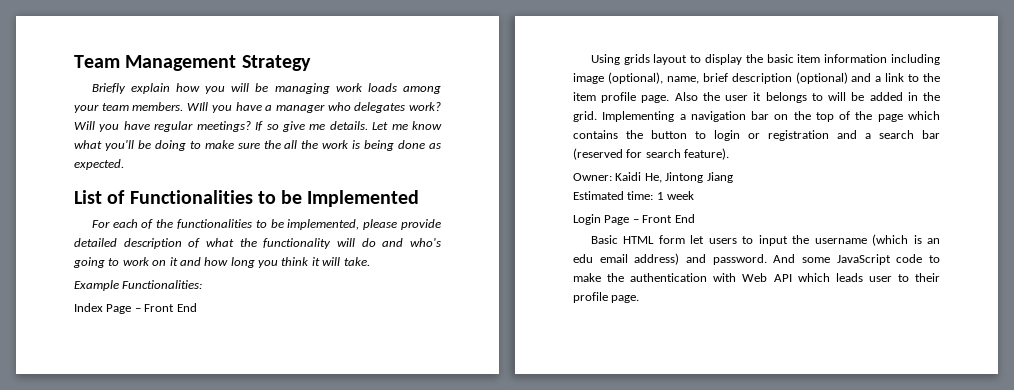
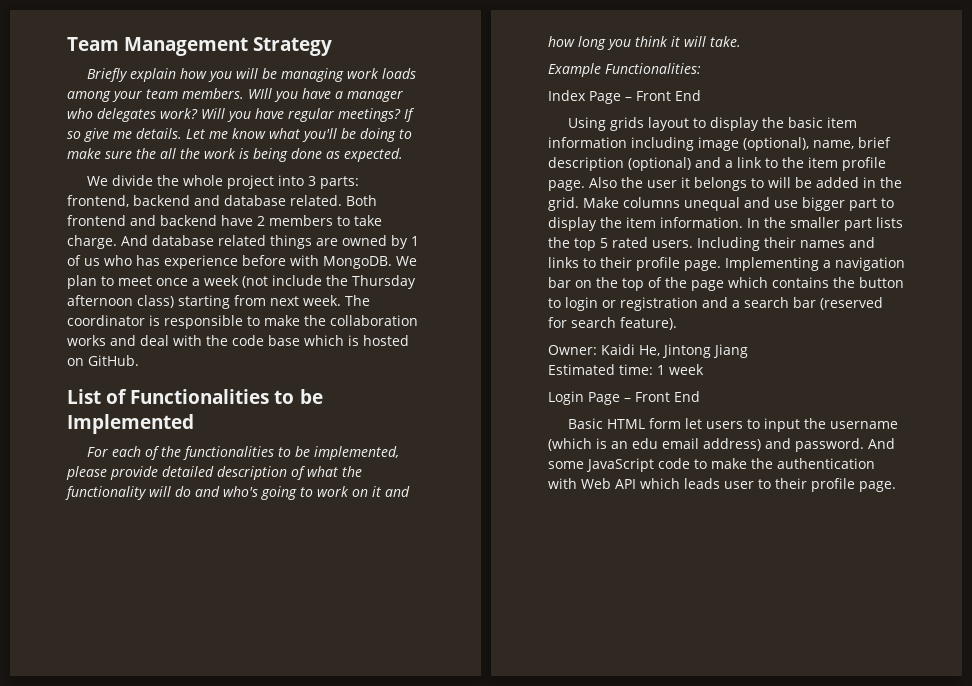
+ We divide the whole project into 3 parts: frontend, backend and database related. Both frontend and backend have 2 members to take charge. And database related things are owned by 1 of us who has experience before with MongoDB. We plan to meet once a week (not include the Thursday afternoon class) starting from next week. The coordinator is responsible to make the collaboration works and deal with the code base which is hosted on GitHub.
+ Make columns unequal and use bigger part to display the item information. In the smaller part lists the top 5 rated users. Including their names and links to their profile page.

